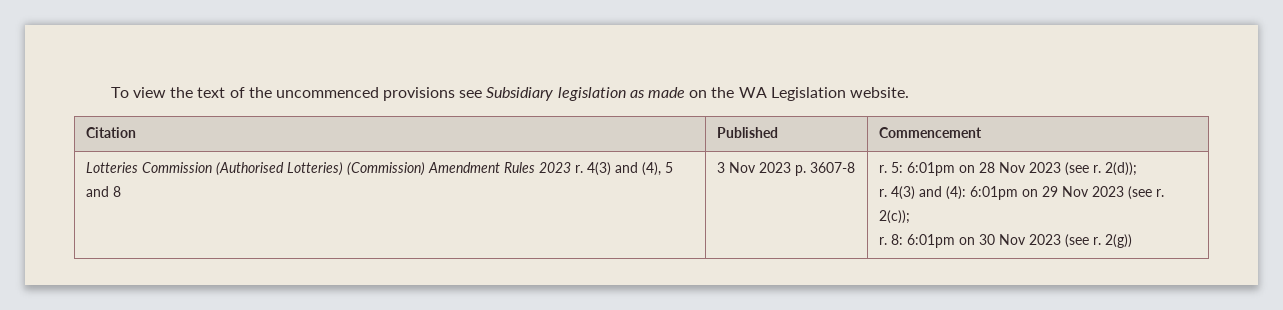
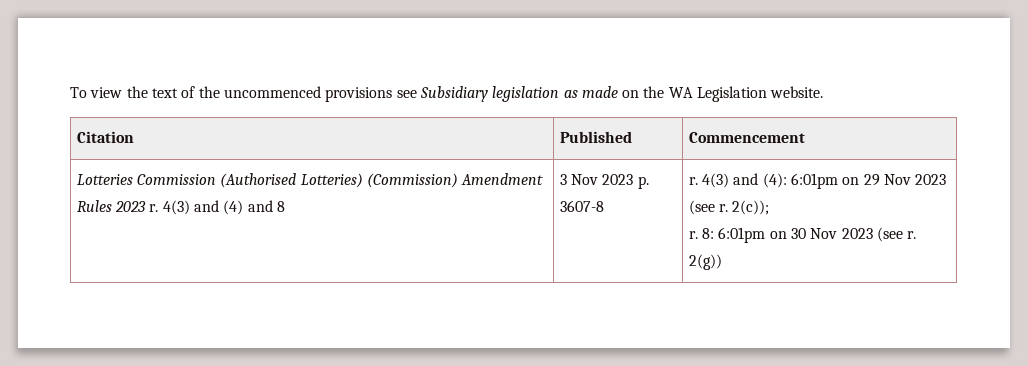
- 4(3) and (4), 5 and 8
+ 4(3) and (4) and 8
- 5: 6:01pm on 28 Nov 2023 (see r. 2(d));
- r.

